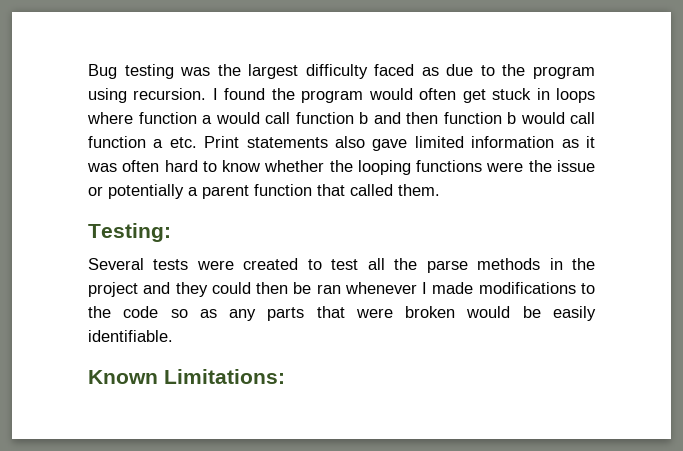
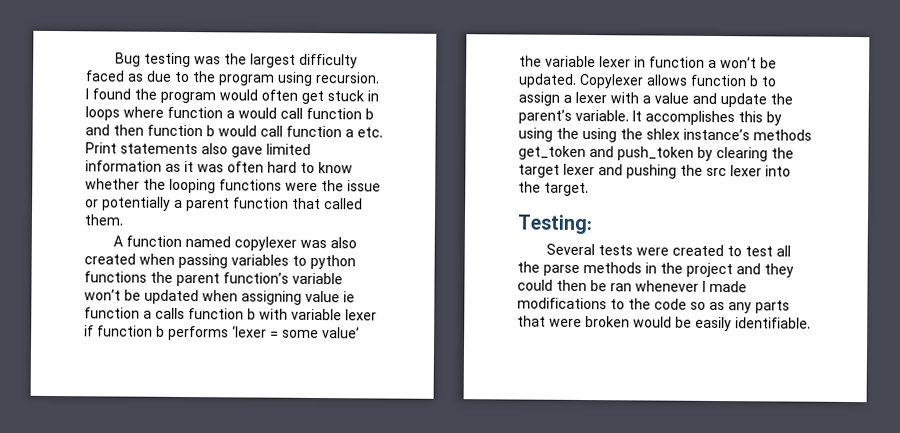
+ A function named copylexer was also created when passing variables to python functions the parent function’s variable won’t be updated when assigning value ie function a calls function b with variable lexer if function b performs ‘lexer = some value’ the variable lexer in function a won’t be updated. Copylexer allows function b to assign a lexer with a value and update the parent’s variable. It accomplishes this by using the using the shlex instance’s methods get_token and push_token by clearing the target lexer and pushing the src lexer into the target.
- Known Limitations:

